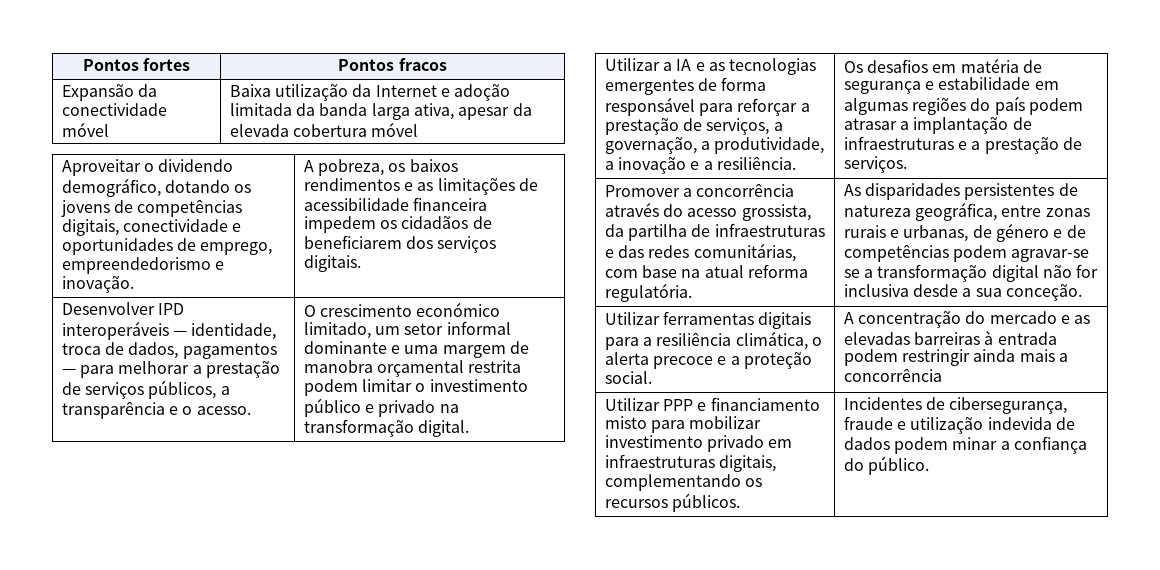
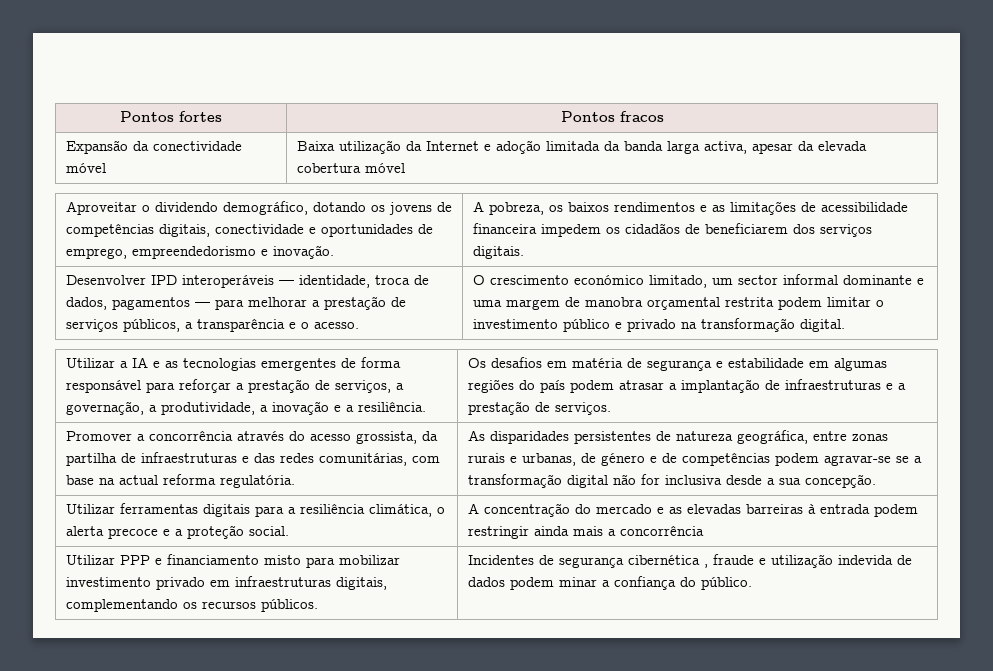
- Expansão da conectividade móvel | Baixa utilização da Internet e adoção limitada da banda larga ativa, apesar da elevada cobertura móvel
+ Expansão da conectividade móvel | Baixa utilização da Internet e adoção limitada da banda larga activa, apesar da elevada cobertura móvel
- O crescimento económico limitado, um setor informal dominante e uma margem de manobra orçamental restrita podem limitar o investimento público e privado na transformação digital.
+ O crescimento económico limitado, um sector informal dominante e uma margem de manobra orçamental restrita podem limitar o investimento público e privado na transformação digital.
- Promover a concorrência através do acesso grossista, da partilha de infraestruturas e das redes comunitárias, com base na atual reforma regulatória.
+ Promover a concorrência através do acesso grossista, da partilha de infraestruturas e das redes comunitárias, com base na actual reforma regulatória.
- As disparidades persistentes de natureza geográfica, entre zonas rurais e urbanas, de género e de competências podem agravar-se se a transformação digital não for inclusiva desde a sua conceção.
+ As disparidades persistentes de natureza geográfica, entre zonas rurais e urbanas, de género e de competências podem agravar-se se a transformação digital não for inclusiva desde a sua concepção.
- Utilizar PPP e financiamento misto para mobilizar investimento privado em infraestruturas digitais, complementando os recursos públicos. | Incidentes de cibersegurança, fraude e utilização indevida de dados podem minar a confiança do público.
+ Utilizar PPP e financiamento misto para mobilizar investimento privado em infraestruturas digitais, complementando os recursos públicos. | Incidentes de segurança cibernética , fraude e utilização indevida de dados podem minar a confiança do público.

